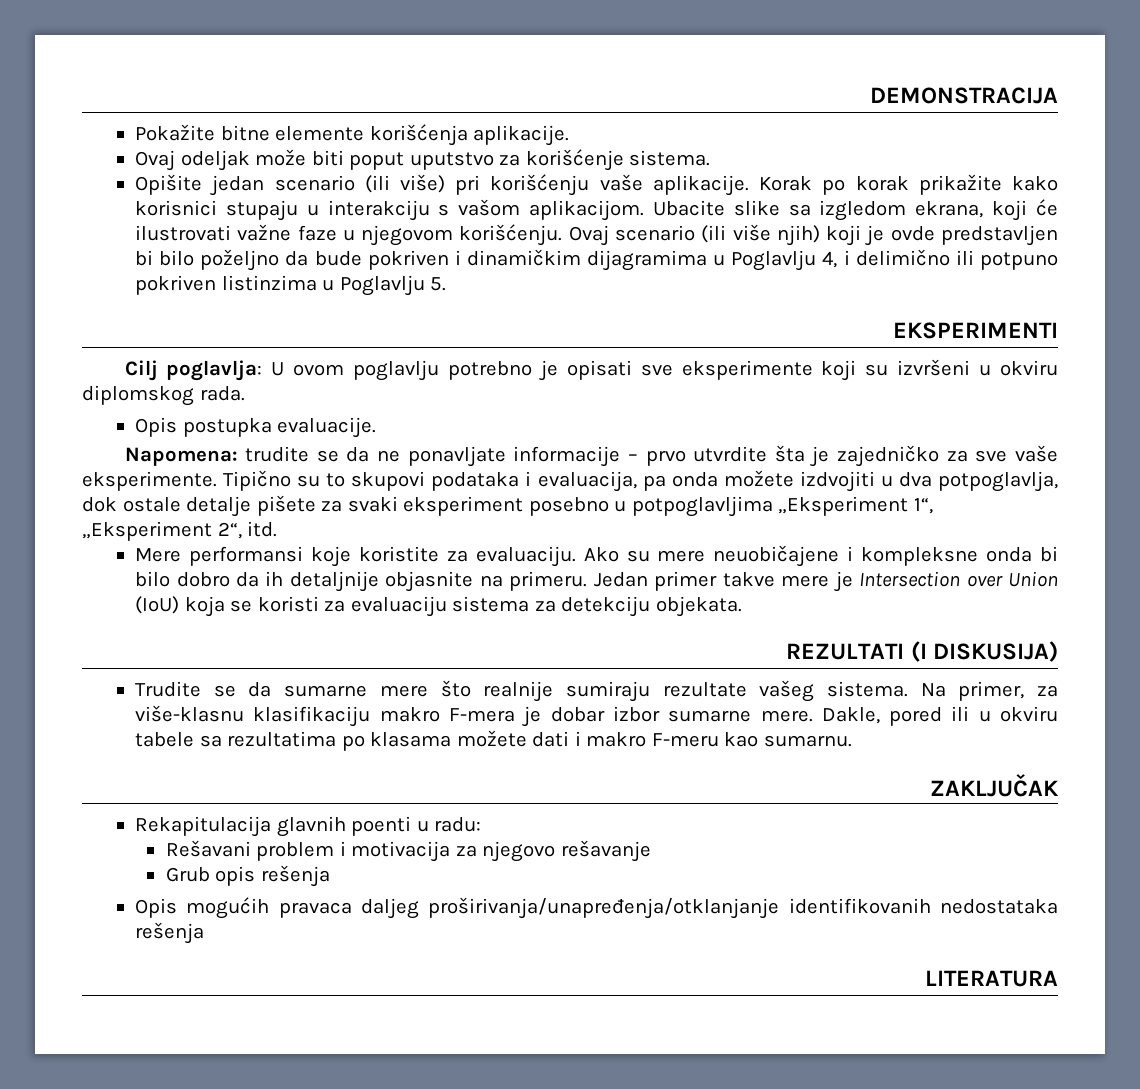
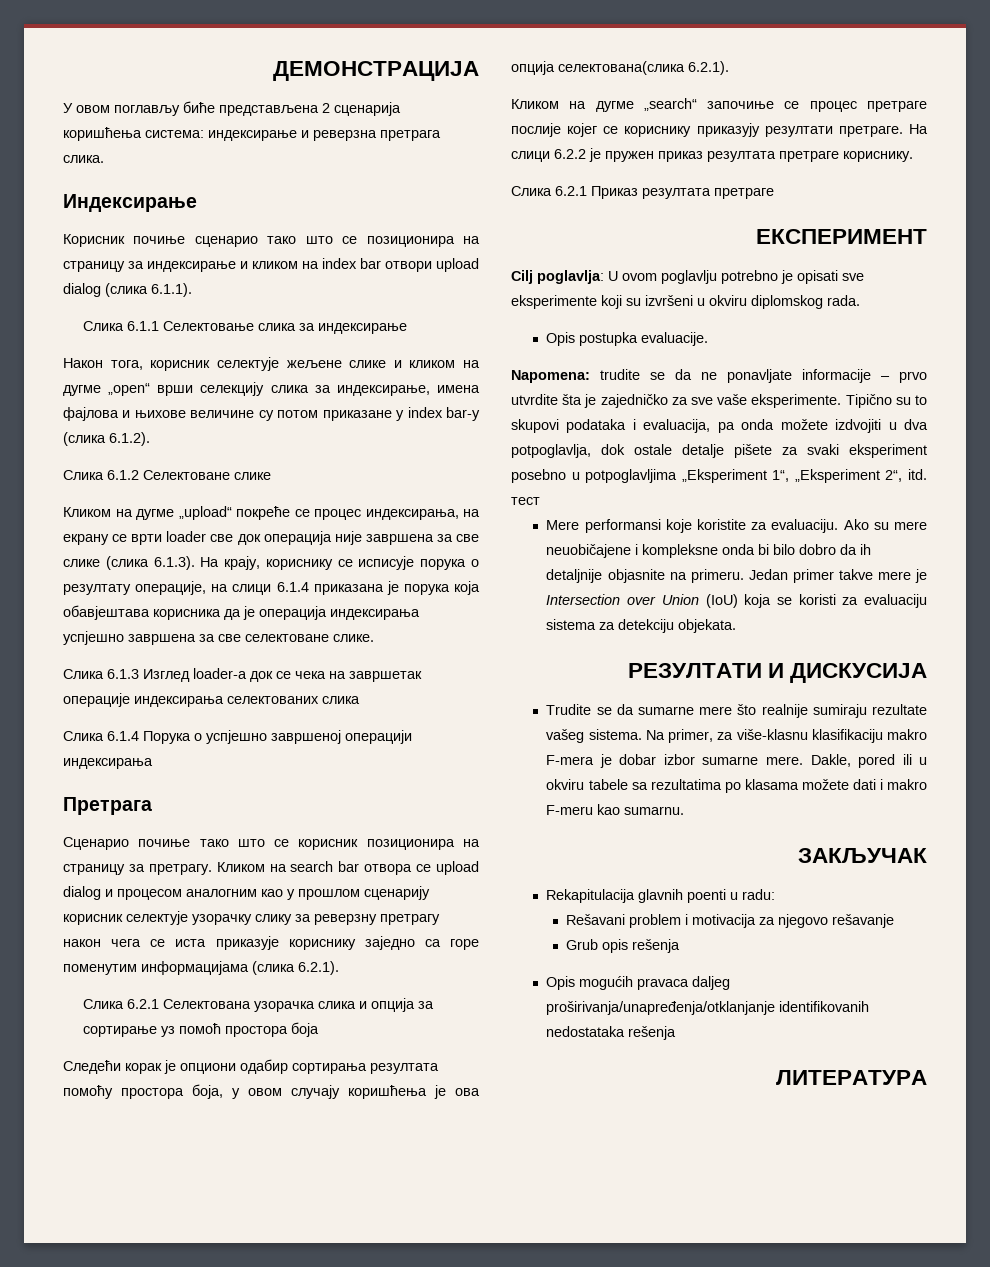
- DEMONSTRACIJA
- Pokažite bitne elemente korišćenja aplikacije.
- Ovaj odeljak može biti poput uputstvo za korišćenje sistema.
- Opišite jedan scenario (ili više) pri korišćenju vaše aplikacije. Korak po korak prikažite kako korisnici stupaju u interakciju s vašom aplikacijom. Ubacite slike sa izgledom ekrana, koji će ilustrovati važne faze u njegovom korišćenju. Ovaj scenario (ili više njih) koji je ovde predstavljen bi bilo poželjno da bude pokriven i dinamičkim dijagramima u Poglavlju 4, i delimično ili potpuno pokriven listinzima u Poglavlju 5.
- EKSPERIMENTI
+ ДЕМОНСТРАЦИЈА
+ У овом поглављу биће представљена 2 сценарија коришћења система: индексирање и реверзна претрага слика.
+ Индексирање
+ Корисник почиње сценарио тако што се позиционира на страницу за индексирање и кликом на index bar отвори upload dialog (слика 6.1.1).
+ Слика 6.1.1 Селектовање слика за индексирање
+ Након тога, корисник селектује жељене слике и кликом на дугме „open“ врши селекцију слика за индексирање, имена фајлова и њихове величине су потом приказане у index bar-у (слика 6.1.2).
+ Слика 6.1.2 Селектоване слике
+ Кликом на дугме „upload“ покреће се процес индексирања, на екрану се врти loader све док операција није завршена за све слике (слика 6.1.3). На крају, кориснику се исписује порука о резултату операције, на слици 6.1.4 приказана је порука која обавјештава корисника да је операција индексирања успјешно завршена за све селектоване слике.
+ Слика 6.1.3 Изглед loader-а док се чека на завршетак операције индексирања селектованих слика
+ Слика 6.1.4 Порука о успјешно завршеној операцији индексирања
+ Претрага
+ Сценарио почиње тако што се корисник позиционира на страницу за претрагу. Кликом на search bar отвора се upload dialog и процесом аналогним као у прошлом сценарију корисник селектује узорачку слику за реверзну претрагу након чега се иста приказује кориснику заједно са горе поменутим информацијама (слика 6.2.1).
+ Слика 6.2.1 Селектована узорачка слика и опција за сортирање уз помоћ простора боја
+ Следећи корак је опциони одабир сортирања резултата помоћу простора боја, у овом случају коришћења је ова опција селектована(слика 6.2.1).
+ Кликом на дугме „search“ започиње се процес претраге послије којег се кориснику приказују резултати претраге. На слици 6.2.2 је пружен приказ резултата претраге кориснику.
+ Слика 6.2.1 Приказ резултата претраге
+ ЕКСПЕРИМЕНТ
- Tipično su to skupovi podataka i evaluacija, pa onda možete izdvojiti u dva potpoglavlja, dok ostale detalje pišete za svaki eksperiment posebno u potpoglavljima „Eksperiment 1“, „Eksperiment 2“, itd.
+ Tipično su to skupovi podataka i evaluacija, pa onda možete izdvojiti u dva potpoglavlja, dok ostale detalje pišete za svaki eksperiment posebno u potpoglavljima „Eksperiment 1“, „Eksperiment 2“, itd. тест
- REZULTATI (I DISKUSIJA)
+ РЕЗУЛТАТИ И ДИСКУСИЈА
- ZAKLJUČAK
+ ЗАКЉУЧАК
- LITERATURA
+ ЛИТЕРАТУРА

